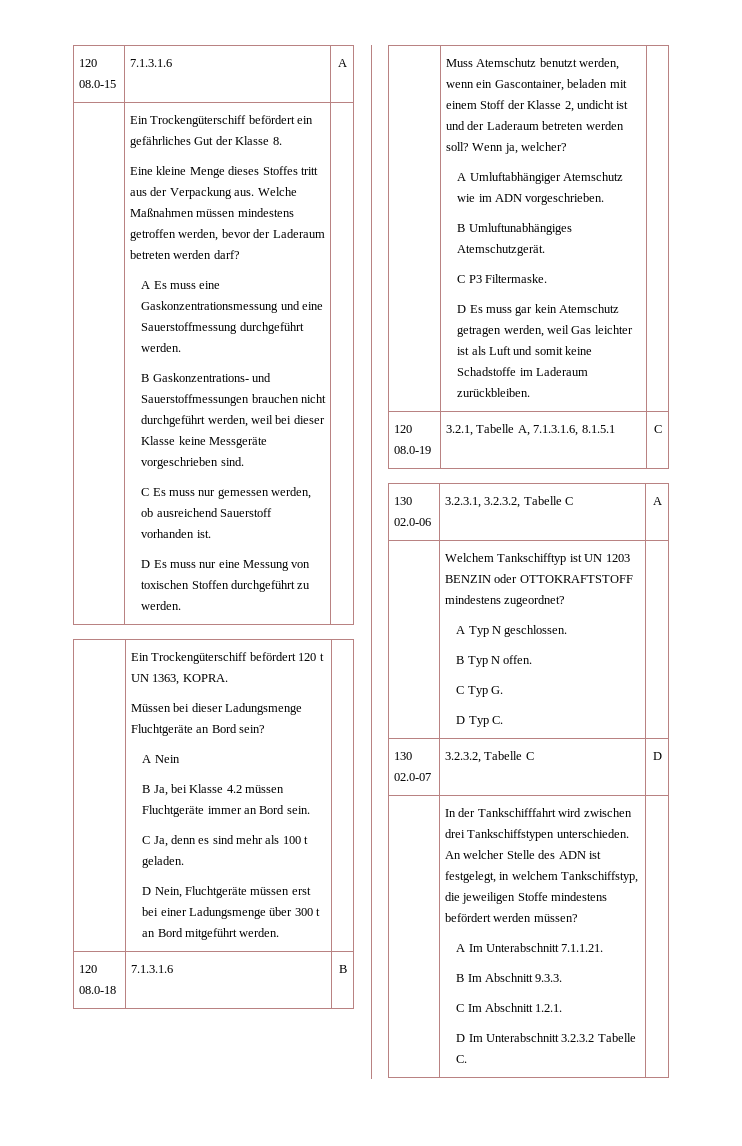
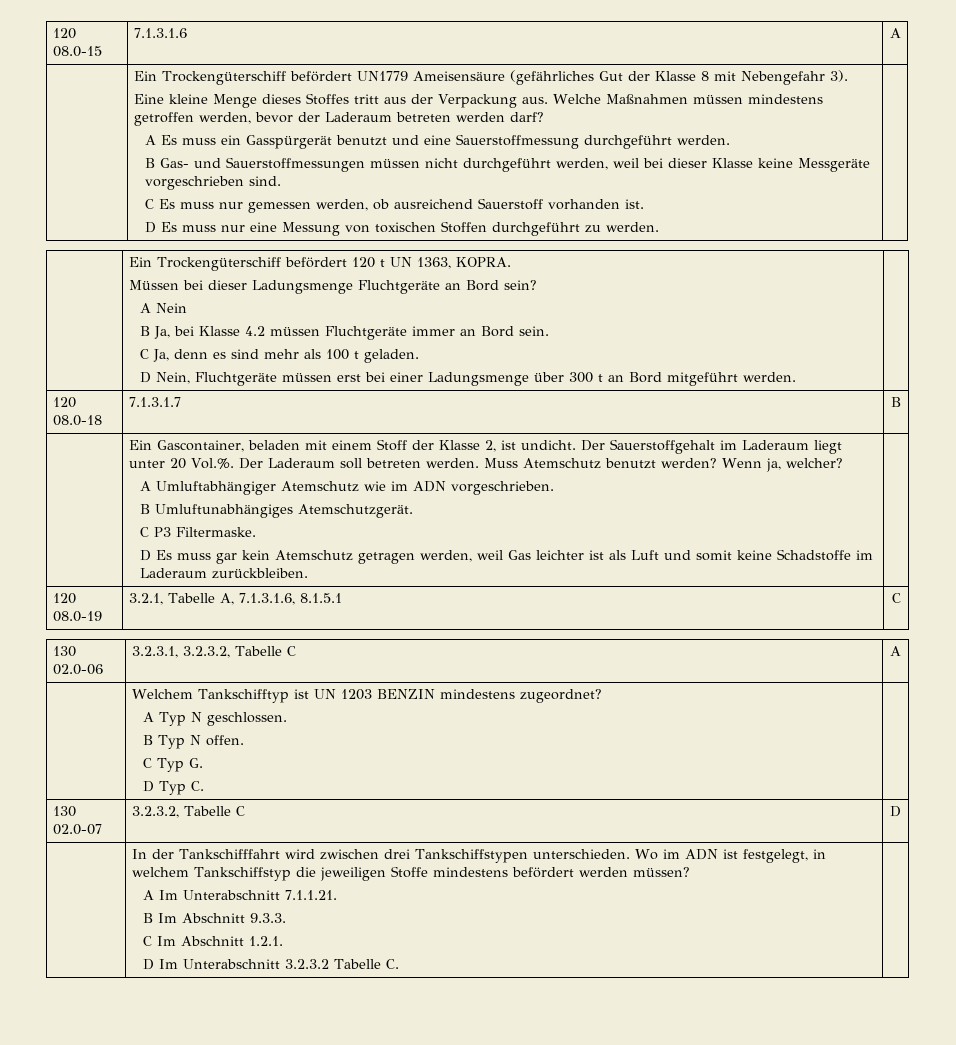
- Ein Trockengüterschiff befördert ein gefährliches Gut der Klasse 8.
+ Ein Trockengüterschiff befördert UN1779 Ameisensäure (gefährliches Gut der Klasse 8 mit Nebengefahr 3).
- A Es muss eine Gaskonzentrationsmessung und eine Sauerstoffmessung durchgeführt werden.
+ A Es muss ein Gasspürgerät benutzt und eine Sauerstoffmessung durchgeführt werden.
- B Gaskonzentrations- und Sauerstoffmessungen brauchen nicht durchgeführt werden, weil bei dieser Klasse keine Messgeräte vorgeschrieben sind.
+ B Gas- und Sauerstoffmessungen müssen nicht durchgeführt werden, weil bei dieser Klasse keine Messgeräte vorgeschrieben sind.
- 120 08.0-18 | 7.1.3.1.6 | B
+ 120 08.0-18 | 7.1.3.1.7 | B
- Muss Atemschutz benutzt werden, wenn ein Gascontainer, beladen mit einem Stoff der Klasse 2, undicht ist und der Laderaum betreten werden soll?
+ Ein Gascontainer, beladen mit einem Stoff der Klasse 2, ist undicht. Der Sauerstoffgehalt im Laderaum liegt unter 20 Vol.%. Der Laderaum soll betreten werden. Muss Atemschutz benutzt werden?
- | Welchem Tankschifftyp ist UN 1203 BENZIN oder OTTOKRAFTSTOFF mindestens zugeordnet?
+ | Welchem Tankschifftyp ist UN 1203 BENZIN mindestens zugeordnet?
- An welcher Stelle des ADN ist festgelegt, in welchem Tankschiffstyp, die jeweiligen Stoffe mindestens befördert werden müssen?
+ Wo im ADN ist festgelegt, in welchem Tankschiffstyp die jeweiligen Stoffe mindestens befördert werden müssen?

